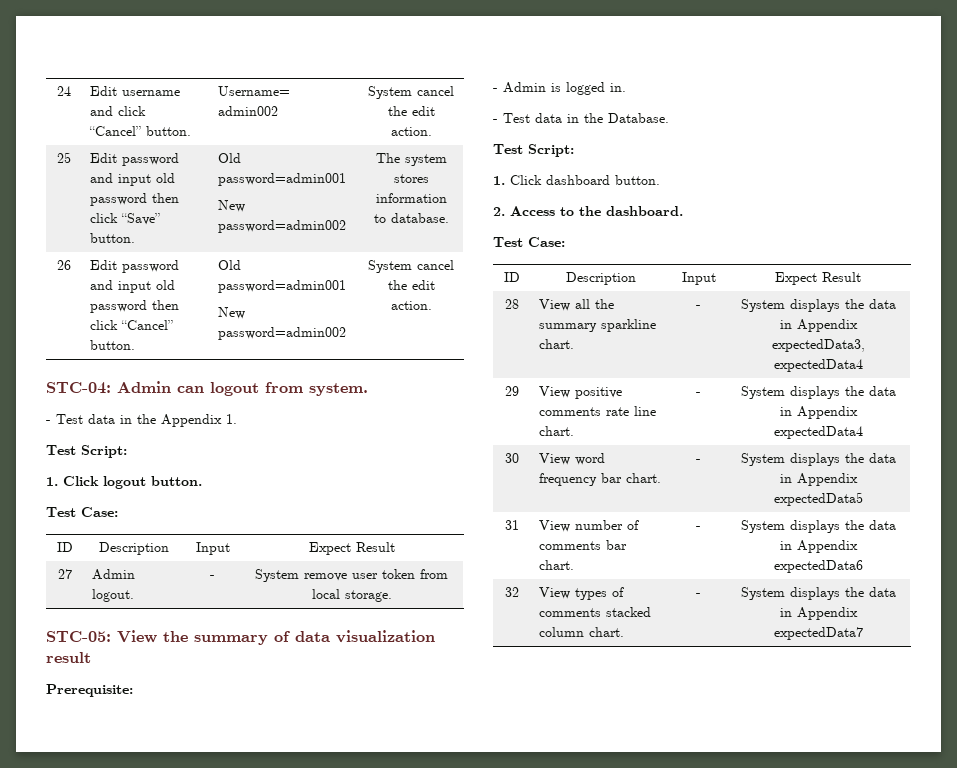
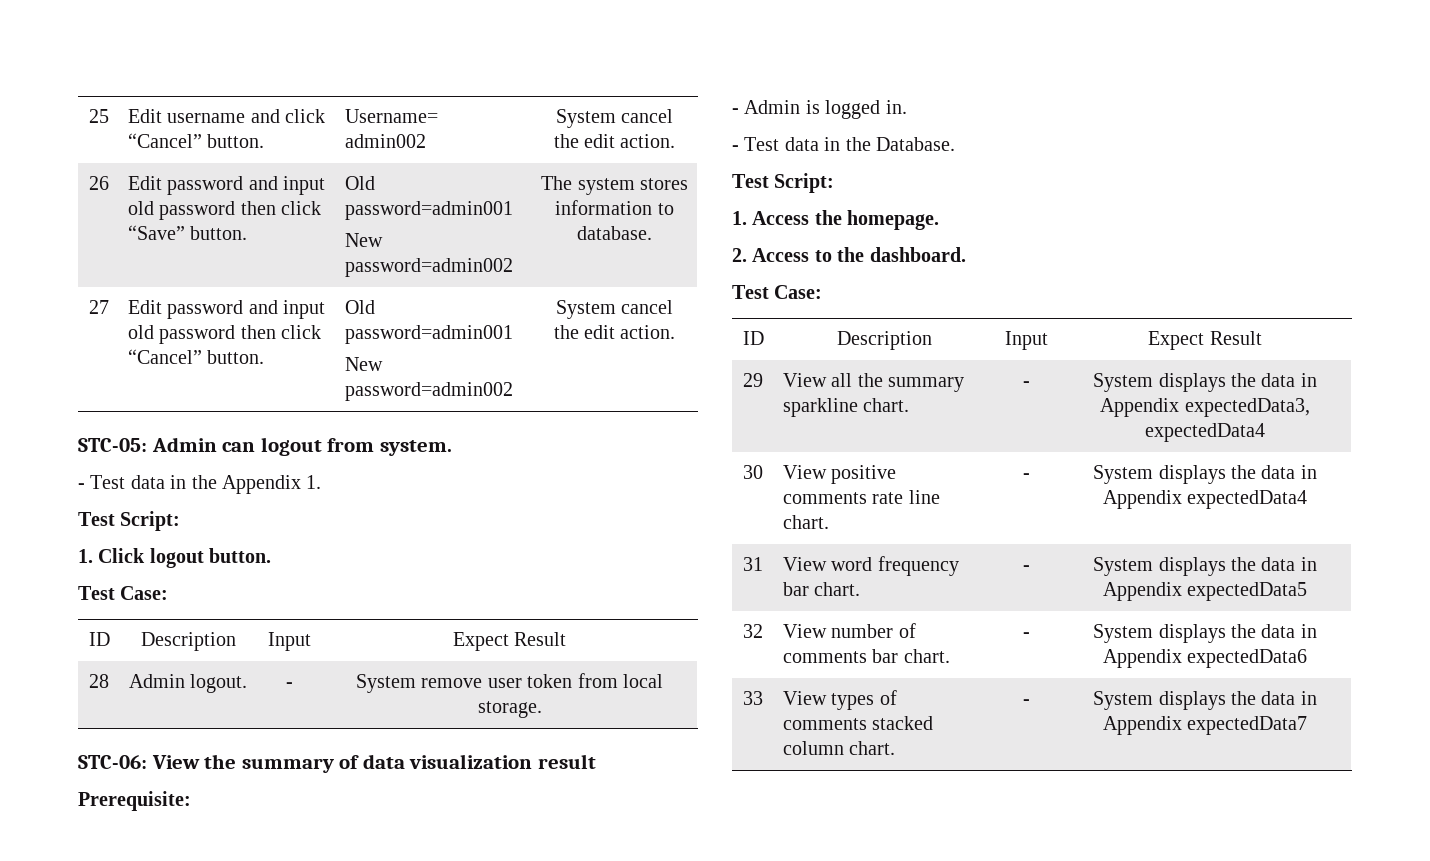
- 24 | Edit username and click “Cancel” button. | Username= admin002 | System cancel the edit action.
+ 25 | Edit username and click “Cancel” button. | Username= admin002 | System cancel the edit action.
- 25 | Edit password and input old password then click “Save” button. | Old password=admin001
+ 26 | Edit password and input old password then click “Save” button. | Old password=admin001
- 26 | Edit password and input old password then click “Cancel” button. | Old password=admin001
+ 27 | Edit password and input old password then click “Cancel” button. | Old password=admin001
- STC-04: Admin can logout from system.
+ STC-05: Admin can logout from system.
- 27 | Admin logout. | - | System remove user token from local storage.
+ 28 | Admin logout. | - | System remove user token from local storage.
- STC-05: View the summary of data visualization result
+ STC-06: View the summary of data visualization result
- 1. Click dashboard button.
+ 1. Access the homepage.
- 28 | View all the summary sparkline chart. | - | System displays the data in Appendix expectedData3, expectedData4
+ 29 | View all the summary sparkline chart. | - | System displays the data in Appendix expectedData3, expectedData4
- 29 | View positive comments rate line chart. | - | System displays the data in Appendix expectedData4
+ 30 | View positive comments rate line chart. | - | System displays the data in Appendix expectedData4
- 30 | View word frequency bar chart. | - | System displays the data in Appendix expectedData5
+ 31 | View word frequency bar chart. | - | System displays the data in Appendix expectedData5
- 31 | View number of comments bar chart. | - | System displays the data in Appendix expectedData6
+ 32 | View number of comments bar chart. | - | System displays the data in Appendix expectedData6
- 32 | View types of comments stacked column chart. | - | System displays the data in Appendix expectedData7
+ 33 | View types of comments stacked column chart. | - | System displays the data in Appendix expectedData7

